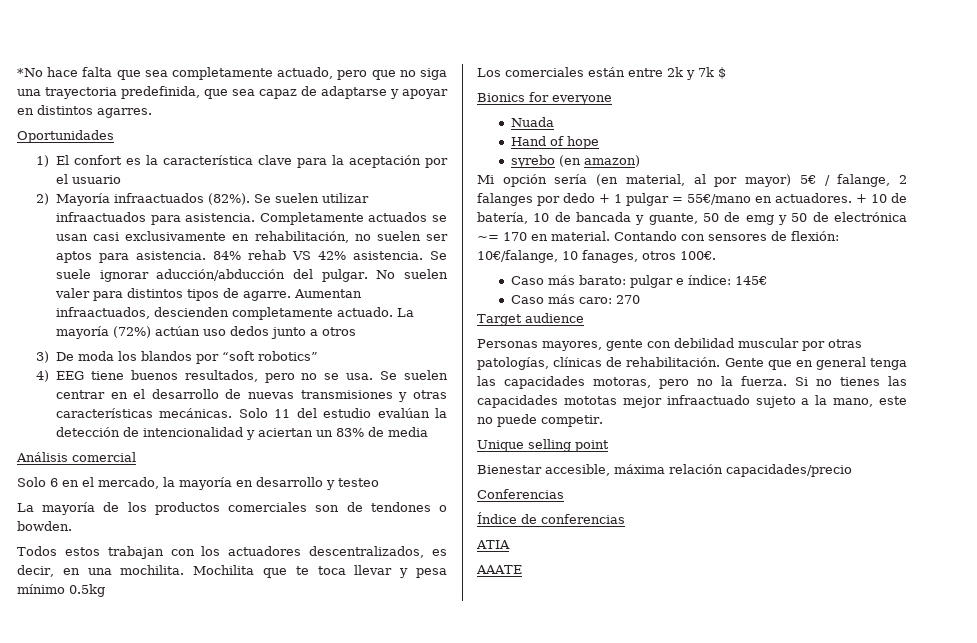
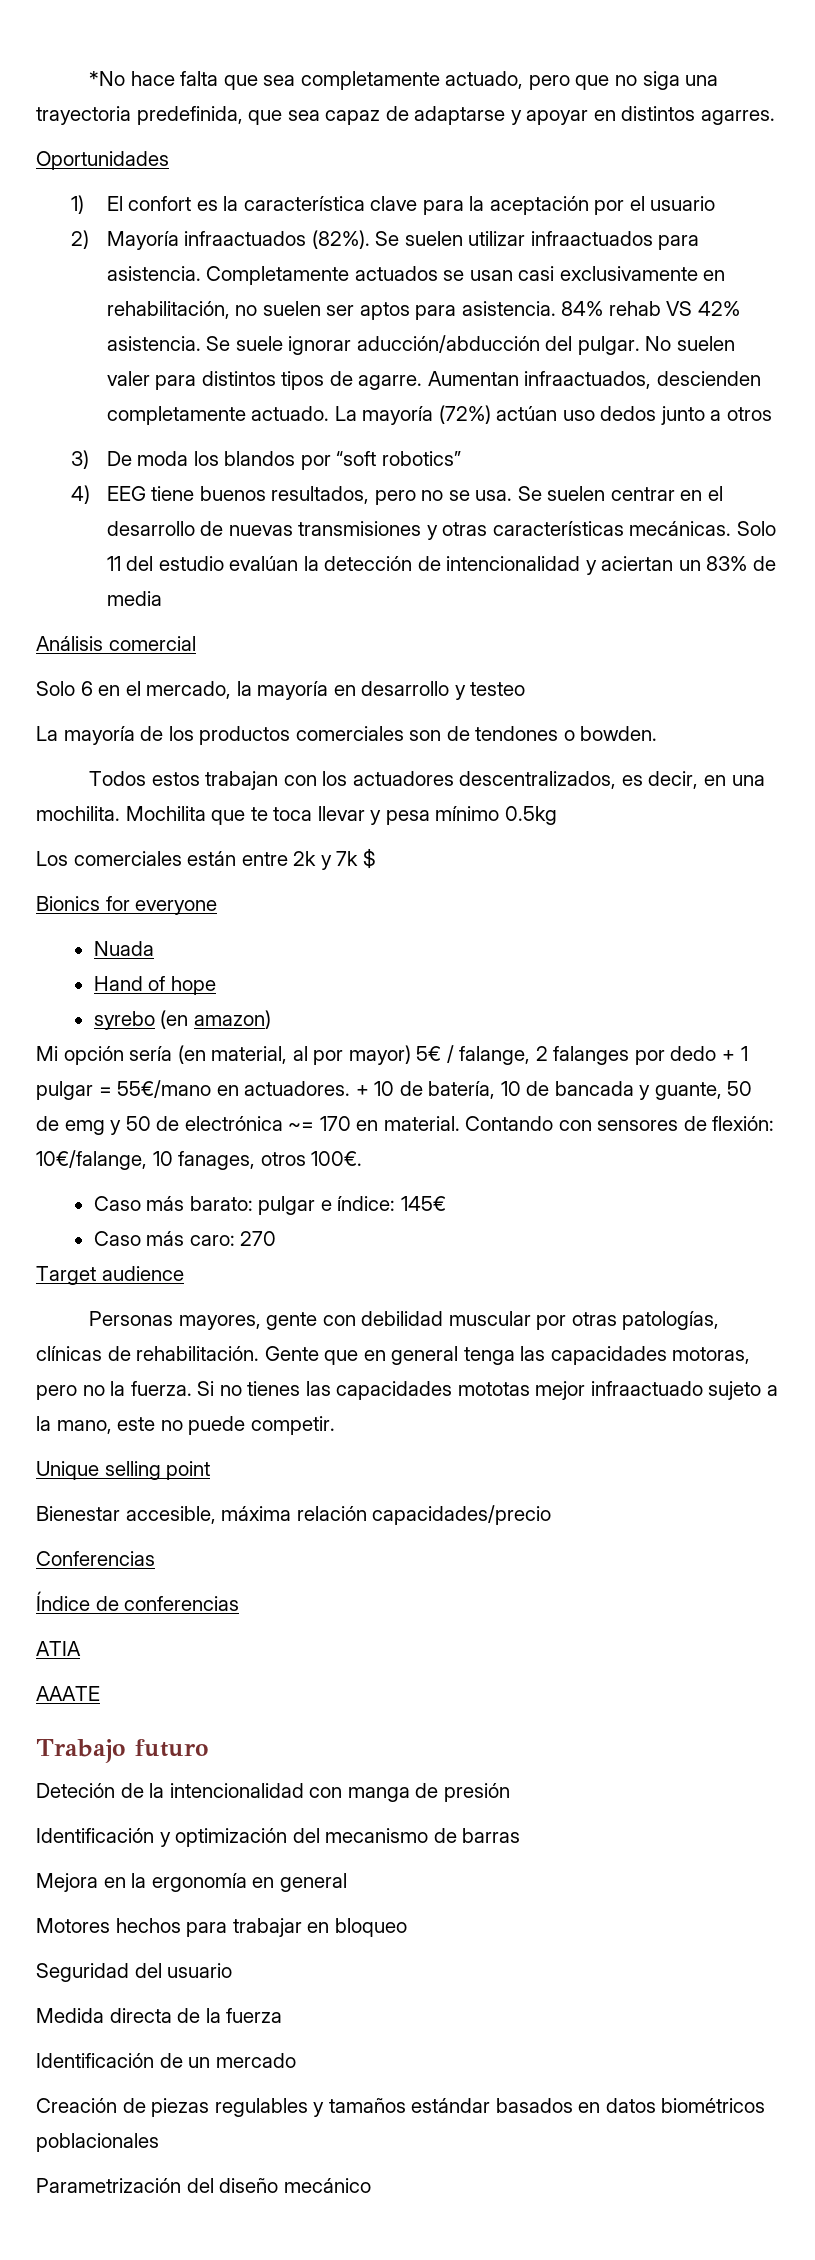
+ Trabajo futuro
+ Deteción de la intencionalidad con manga de presión
+ Identificación y optimización del mecanismo de barras
+ Mejora en la ergonomía en general
+ Motores hechos para trabajar en bloqueo
+ Seguridad del usuario
+ Medida directa de la fuerza
+ Identificación de un mercado
+ Creación de piezas regulables y tamaños estándar basados en datos biométricos poblacionales
+ Parametrización del diseño mecánico

